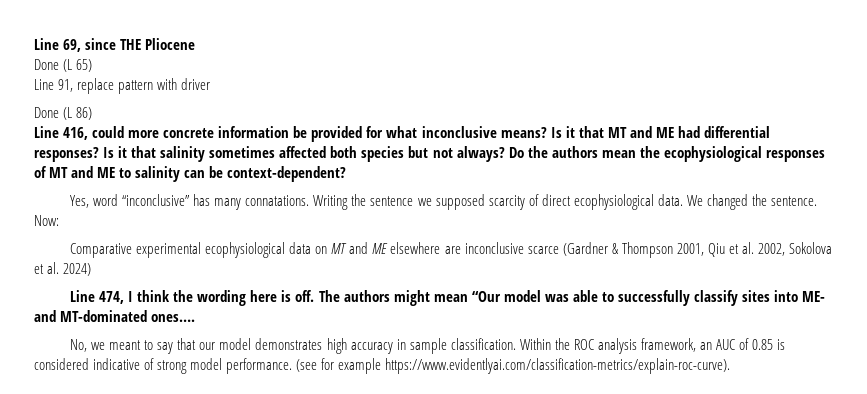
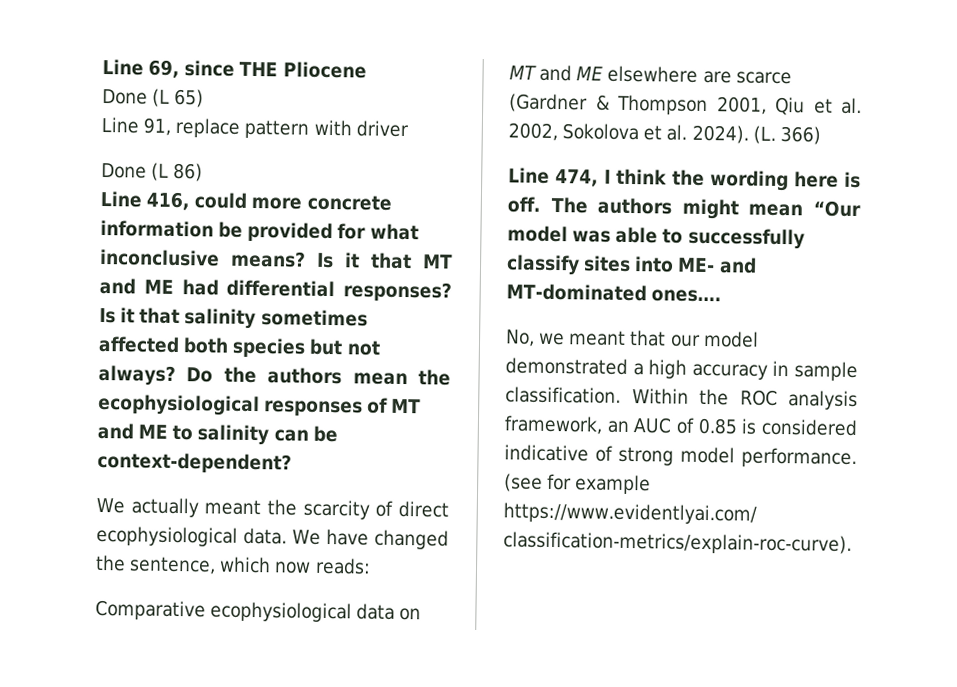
- Yes, word “inconclusive” has many connatations. Writing the sentence we supposed scarcity of direct ecophysiological data.
+ We actually meant the scarcity of direct ecophysiological data.
- We changed the sentence. Now:
+ We have changed the sentence, which now reads:
- Comparative experimental ecophysiological data on MT and ME elsewhere are inconclusive scarce (Gardner & Thompson 2001, Qiu et al. 2002, Sokolova et al. 2024)
+ Comparative ecophysiological data on MT and ME elsewhere are scarce (Gardner & Thompson 2001, Qiu et al. 2002, Sokolova et al. 2024). (L. 366)
- No, we meant to say that our model demonstrates high accuracy in sample classification.
+ No, we meant that our model demonstrated a high accuracy in sample classification.

